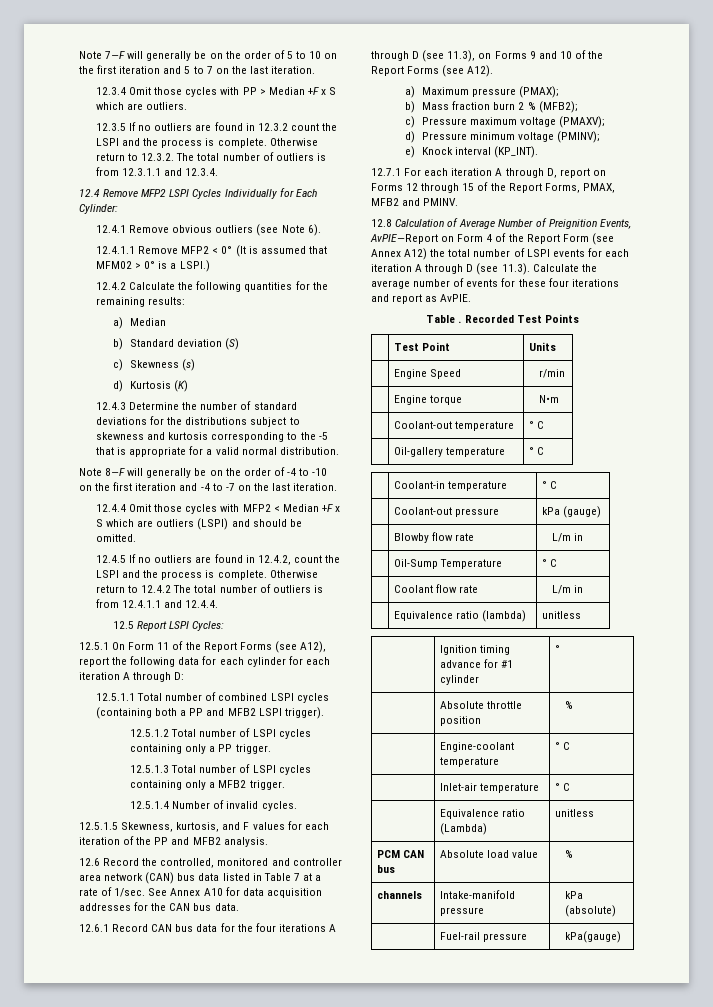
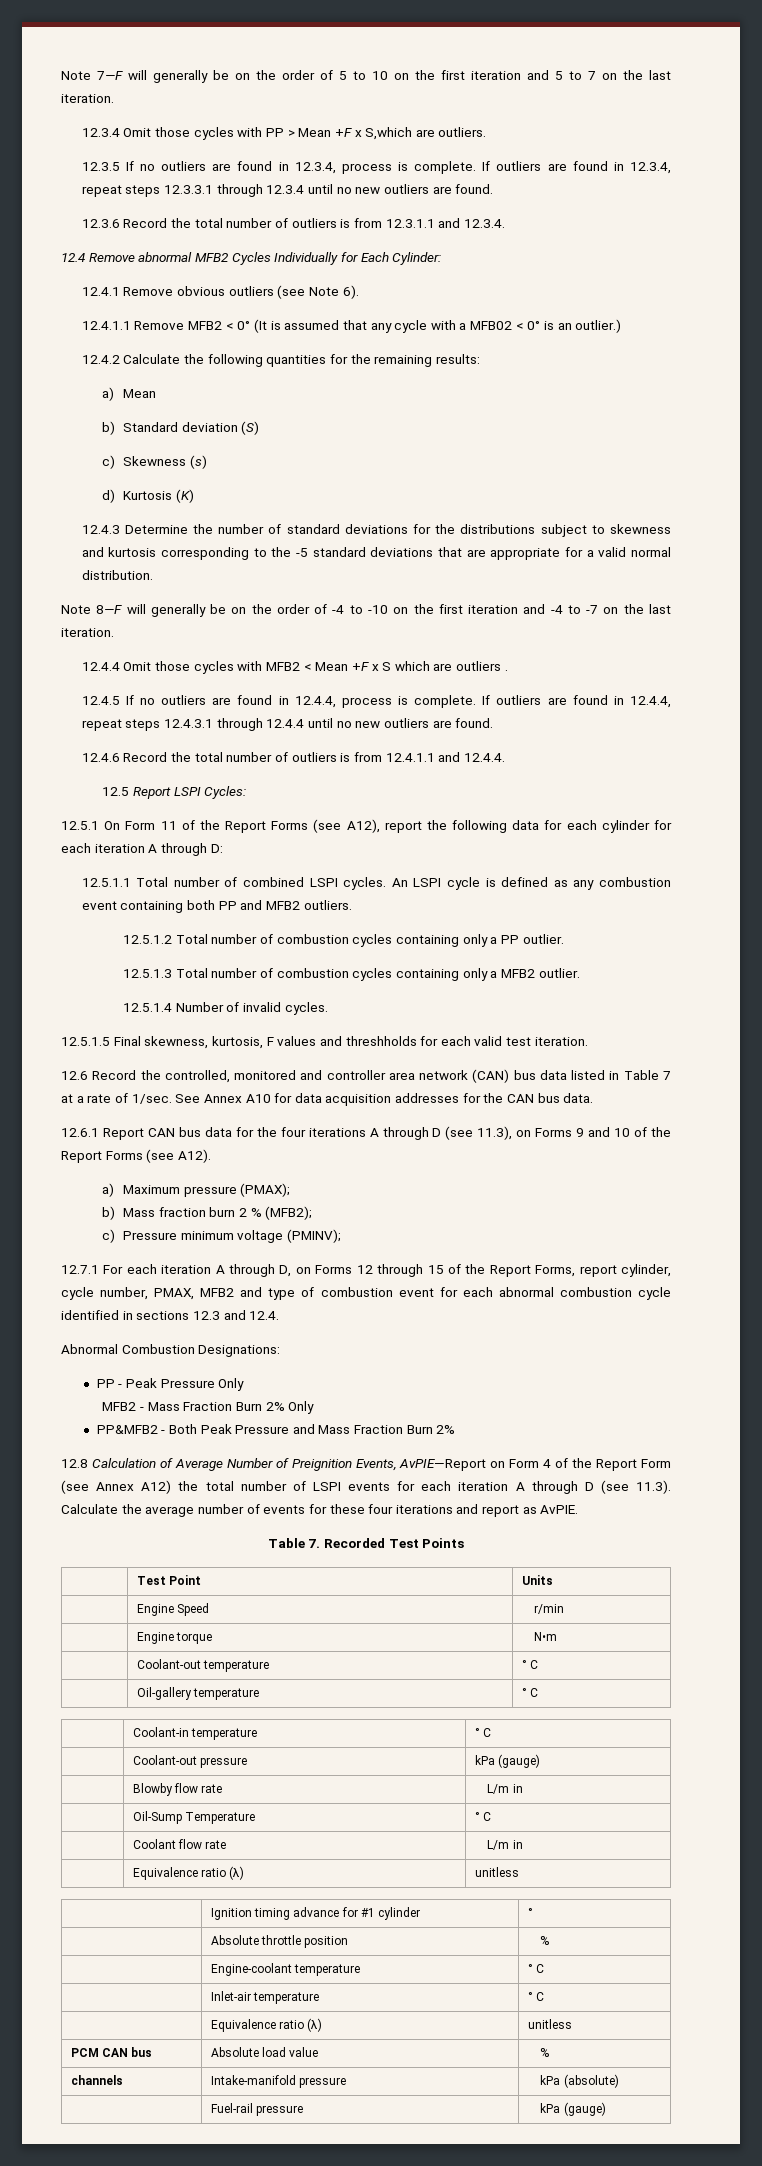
- 12.3.4 Omit those cycles with PP > Median +F x S which are outliers.
+ 12.3.4 Omit those cycles with PP > Mean +F x S,which are outliers.
- 12.3.5 If no outliers are found in 12.3.2 count the LSPI and the process is complete. Otherwise return to 12.3.2. The total number of outliers is from 12.3.1.1 and 12.3.4.
+ 12.3.5 If no outliers are found in 12.3.4, process is complete. If outliers are found in 12.3.4, repeat steps 12.3.3.1 through 12.3.4 until no new outliers are found.
+ 12.3.6 Record the total number of outliers is from 12.3.1.1 and 12.3.4.
- 12.4 Remove MFP2 LSPI Cycles Individually for Each Cylinder:
+ 12.4 Remove abnormal MFB2 Cycles Individually for Each Cylinder:
- 12.4.1.1 Remove MFP2 < 0° (It is assumed that MFM02 > 0° is a LSPI.)
+ 12.4.1.1 Remove MFB2 < 0° (It is assumed that any cycle with a MFB02 < 0° is an outlier.)
- a) Median
+ a) Mean
- 12.4.3 Determine the number of standard deviations for the distributions subject to skewness and kurtosis corresponding to the -5 that is appropriate for a valid normal distribution.
+ 12.4.3 Determine the number of standard deviations for the distributions subject to skewness and kurtosis corresponding to the -5 standard deviations that are appropriate for a valid normal distribution.
- 12.4.4 Omit those cycles with MFP2 < Median +F x S which are outliers (LSPI) and should be omitted.
+ 12.4.4 Omit those cycles with MFB2 < Mean +F x S which are outliers .
- 12.4.5 If no outliers are found in 12.4.2, count the LSPI and the process is complete. Otherwise return to 12.4.2 The total number of outliers is from 12.4.1.1 and 12.4.4.
+ 12.4.5 If no outliers are found in 12.4.4, process is complete. If outliers are found in 12.4.4, repeat steps 12.4.3.1 through 12.4.4 until no new outliers are found.
+ 12.4.6 Record the total number of outliers is from 12.4.1.1 and 12.4.4.
- 12.5.1.1 Total number of combined LSPI cycles (containing both a PP and MFB2 LSPI trigger).
+ 12.5.1.1 Total number of combined LSPI cycles. An LSPI cycle is defined as any combustion event containing both PP and MFB2 outliers.
- 12.5.1.2 Total number of LSPI cycles containing only a PP trigger.
+ 12.5.1.2 Total number of combustion cycles containing only a PP outlier.
- 12.5.1.3 Total number of LSPI cycles containing only a MFB2 trigger.
+ 12.5.1.3 Total number of combustion cycles containing only a MFB2 outlier.
- 12.5.1.5 Skewness, kurtosis, and F values for each iteration of the PP and MFB2 analysis.
+ 12.5.1.5 Final skewness, kurtosis, F values and threshholds for each valid test iteration.
- 12.6.1 Record CAN bus data for the four iterations A through D (see 11.3), on Forms 9 and 10 of the Report Forms (see A12).
+ 12.6.1 Report CAN bus data for the four iterations A through D (see 11.3), on Forms 9 and 10 of the Report Forms (see A12).
- c) Pressure maximum voltage (PMAXV);
- d) Pressure minimum voltage (PMINV);
+ c) Pressure minimum voltage (PMINV);
- e) Knock interval (KP_INT).
- 12.7.1 For each iteration A through D, report on Forms 12 through 15 of the Report Forms, PMAX, MFB2 and PMINV.
+ 12.7.1 For each iteration A through D, on Forms 12 through 15 of the Report Forms, report cylinder, cycle number, PMAX, MFB2 and type of combustion event for each abnormal combustion cycle identified in sections 12.3 and 12.4.
+ Abnormal Combustion Designations:
+ PP - Peak Pressure Only
+ MFB2 - Mass Fraction Burn 2% Only
+ PP&MFB2 - Both Peak Pressure and Mass Fraction Burn 2%
- Table . Recorded Test Points
+ Table 7. Recorded Test Points
  | Coolant flow rate | L/m in
- | Equivalence ratio (lambda) | unitless
+ | Equivalence ratio (λ) | unitless
  | Inlet-air temperature | ° C
- | Equivalence ratio (Lambda) | unitless
+ | Equivalence ratio (λ) | unitless
- | Fuel-rail pressure | kPa(gauge)
+ | Fuel-rail pressure | kPa (gauge)

